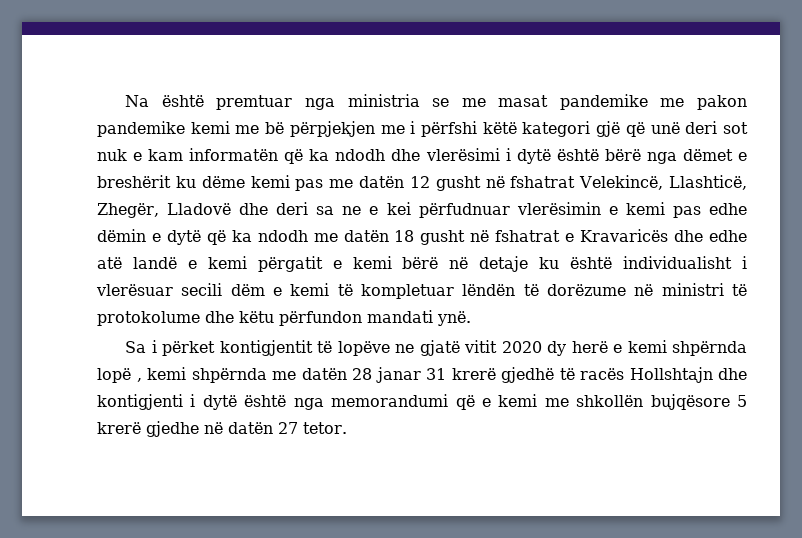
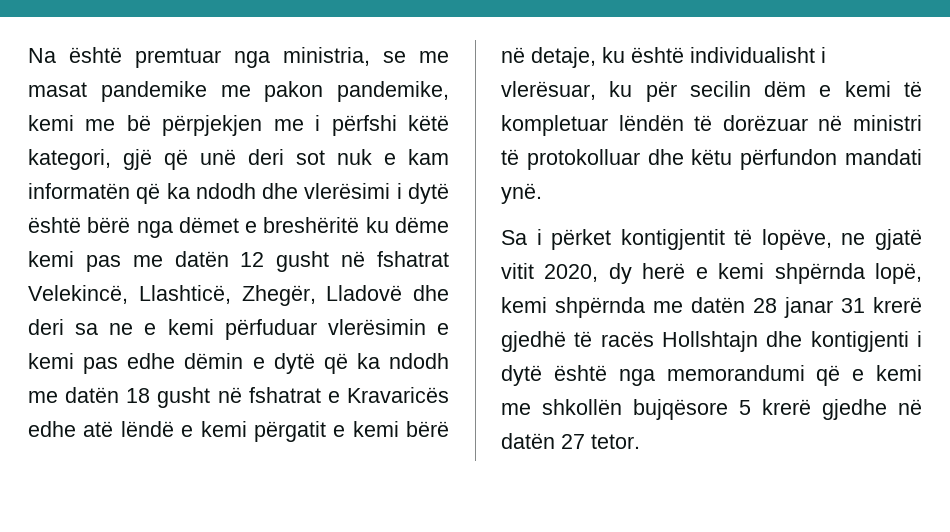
- Na është premtuar nga ministria se me masat pandemike me pakon pandemike kemi me bë përpjekjen me i përfshi këtë kategori gjë që unë deri sot nuk e kam informatën që ka ndodh dhe vlerësimi i dytë është bërë nga dëmet e breshërit ku dëme kemi pas me datën 12 gusht në fshatrat Velekincë, Llashticë, Zhegër, Lladovë dhe deri sa ne e kei përfudnuar vlerësimin e kemi pas edhe dëmin e dytë që ka ndodh me datën 18 gusht në fshatrat e Kravaricës dhe edhe atë landë e kemi përgatit e kemi bërë në detaje ku është individualisht i vlerësuar secili dëm e kemi të kompletuar lëndën të dorëzume në ministri të protokolume dhe këtu përfundon mandati ynë.
+ Na është premtuar nga ministria, se me masat pandemike me pakon pandemike, kemi me bë përpjekjen me i përfshi këtë kategori, gjë që unë deri sot nuk e kam informatën që ka ndodh dhe vlerësimi i dytë është bërë nga dëmet e breshëritë ku dëme kemi pas me datën 12 gusht në fshatrat Velekincë, Llashticë, Zhegër, Lladovë dhe deri sa ne e kemi përfuduar vlerësimin e kemi pas edhe dëmin e dytë që ka ndodh me datën 18 gusht në fshatrat e Kravaricës edhe atë lëndë e kemi përgatit e kemi bërë në detaje, ku është individualisht i vlerësuar, ku për secilin dëm e kemi të kompletuar lëndën të dorëzuar në ministri të protokolluar dhe këtu përfundon mandati ynë.
- Sa i përket kontigjentit të lopëve ne gjatë vitit 2020 dy herë e kemi shpërnda lopë , kemi shpërnda me datën 28 janar 31 krerë gjedhë të racës Hollshtajn dhe kontigjenti i dytë është nga memorandumi që e kemi me shkollën bujqësore 5 krerë gjedhe në datën 27 tetor.
+ Sa i përket kontigjentit të lopëve, ne gjatë vitit 2020, dy herë e kemi shpërnda lopë, kemi shpërnda me datën 28 janar 31 krerë gjedhë të racës Hollshtajn dhe kontigjenti i dytë është nga memorandumi që e kemi me shkollën bujqësore 5 krerë gjedhe në datën 27 tetor.

